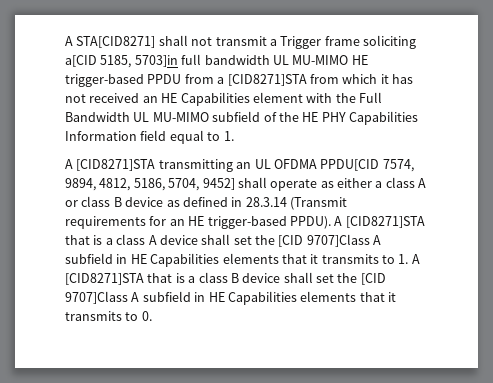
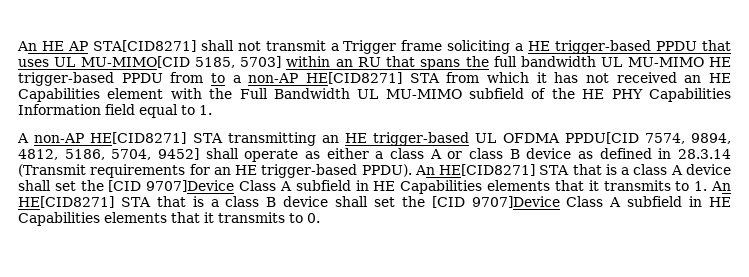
- A STA[CID8271] shall not transmit a Trigger frame soliciting a[CID 5185, 5703]in full bandwidth UL MU-MIMO HE trigger-based PPDU from a [CID8271]STA from which it has not received an HE Capabilities element with the Full Bandwidth UL MU-MIMO subfield of the HE PHY Capabilities Information field equal to 1.
+ An HE AP STA[CID8271] shall not transmit a Trigger frame soliciting a HE trigger-based PPDU that uses UL MU-MIMO[CID 5185, 5703] within an RU that spans the full bandwidth UL MU-MIMO HE trigger-based PPDU from to a non-AP HE[CID8271] STA from which it has not received an HE Capabilities element with the Full Bandwidth UL MU-MIMO subfield of the HE PHY Capabilities Information field equal to 1.
- A [CID8271]STA transmitting an UL OFDMA PPDU[CID 7574, 9894, 4812, 5186, 5704, 9452] shall operate as either a class A or class B device as defined in 28.3.14 (Transmit requirements for an HE trigger-based PPDU).
+ A non-AP HE[CID8271] STA transmitting an HE trigger-based UL OFDMA PPDU[CID 7574, 9894, 4812, 5186, 5704, 9452] shall operate as either a class A or class B device as defined in 28.3.14 (Transmit requirements for an HE trigger-based PPDU).
- A [CID8271]STA that is a class A device shall set the [CID 9707]Class A subfield in HE Capabilities elements that it transmits to 1. A [CID8271]STA that is a class B device shall set the [CID 9707]Class A subfield in HE Capabilities elements that it transmits to 0.
+ An HE[CID8271] STA that is a class A device shall set the [CID 9707]Device Class A subfield in HE Capabilities elements that it transmits to 1. An HE[CID8271] STA that is a class B device shall set the [CID 9707]Device Class A subfield in HE Capabilities elements that it transmits to 0.

